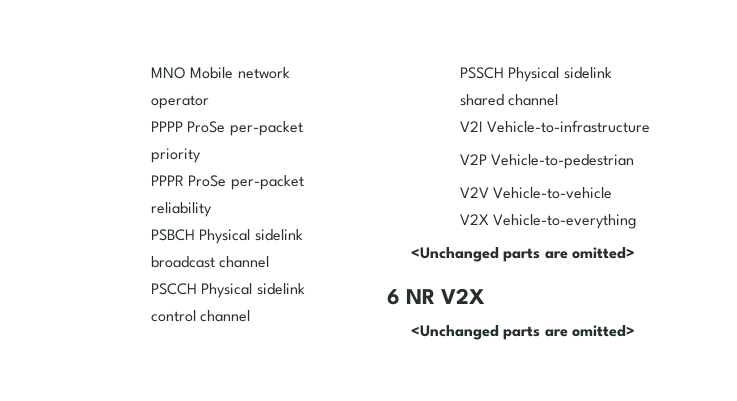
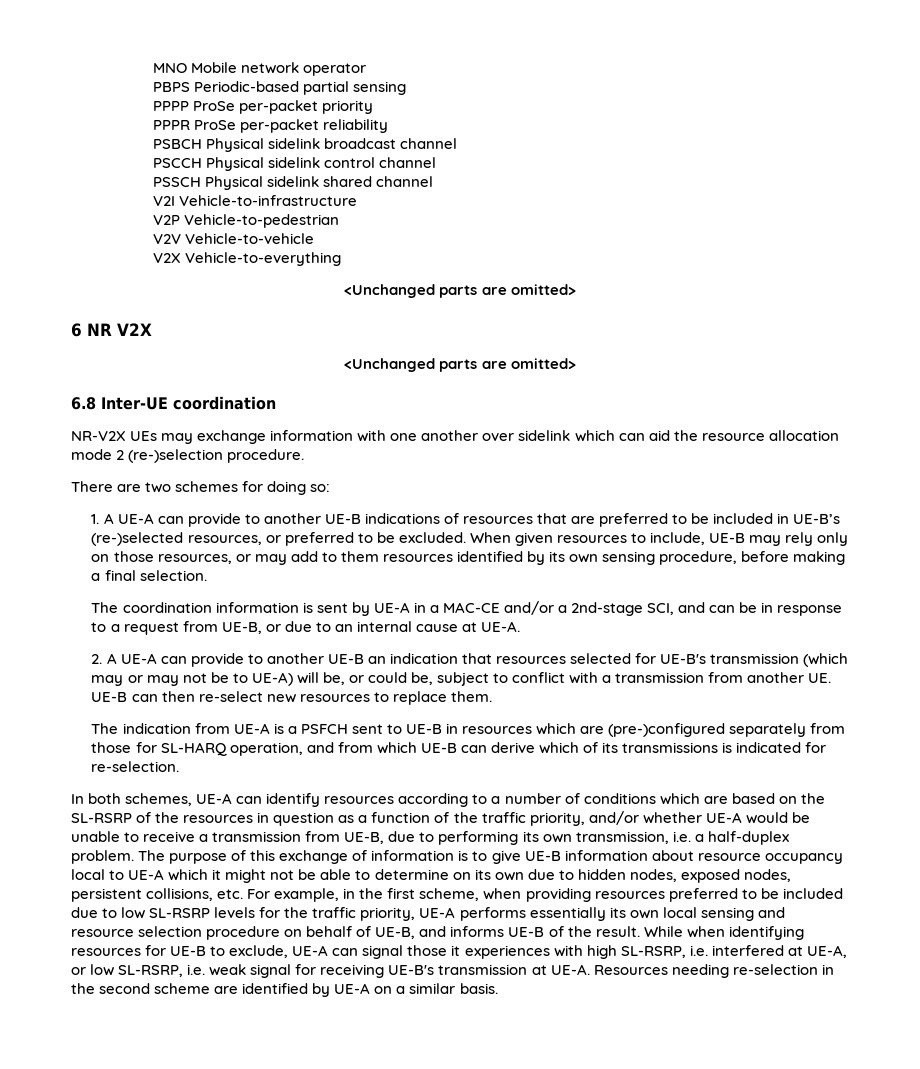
+ PBPS Periodic-based partial sensing
+ 6.8 Inter-UE coordination
+ NR-V2X UEs may exchange information with one another over sidelink which can aid the resource allocation mode 2 (re-)selection procedure.
+ There are two schemes for doing so:
+ 1. A UE-A can provide to another UE-B indications of resources that are preferred to be included in UE-B’s (re-)selected resources, or preferred to be excluded. When given resources to include, UE-B may rely only on those resources, or may add to them resources identified by its own sensing procedure, before making a final selection.
+ The coordination information is sent by UE-A in a MAC-CE and/or a 2nd-stage SCI, and can be in response to a request from UE-B, or due to an internal cause at UE-A.
+ 2. A UE-A can provide to another UE-B an indication that resources selected for UE-B's transmission (which may or may not be to UE-A) will be, or could be, subject to conflict with a transmission from another UE. UE-B can then re-select new resources to replace them.
+ The indication from UE-A is a PSFCH sent to UE-B in resources which are (pre-)configured separately from those for SL-HARQ operation, and from which UE-B can derive which of its transmissions is indicated for re-selection.
+ In both schemes, UE-A can identify resources according to a number of conditions which are based on the SL-RSRP of the resources in question as a function of the traffic priority, and/or whether UE-A would be unable to receive a transmission from UE-B, due to performing its own transmission, i.e. a half-duplex problem. The purpose of this exchange of information is to give UE-B information about resource occupancy local to UE-A which it might not be able to determine on its own due to hidden nodes, exposed nodes, persistent collisions, etc. For example, in the first scheme, when providing resources preferred to be included due to low SL-RSRP levels for the traffic priority, UE-A performs essentially its own local sensing and resource selection procedure on behalf of UE-B, and informs UE-B of the result. While when identifying resources for UE-B to exclude, UE-A can signal those it experiences with high SL-RSRP, i.e. interfered at UE-A, or low SL-RSRP, i.e. weak signal for receiving UE-B's transmission at UE-A. Resources needing re-selection in the second scheme are identified by UE-A on a similar basis.

